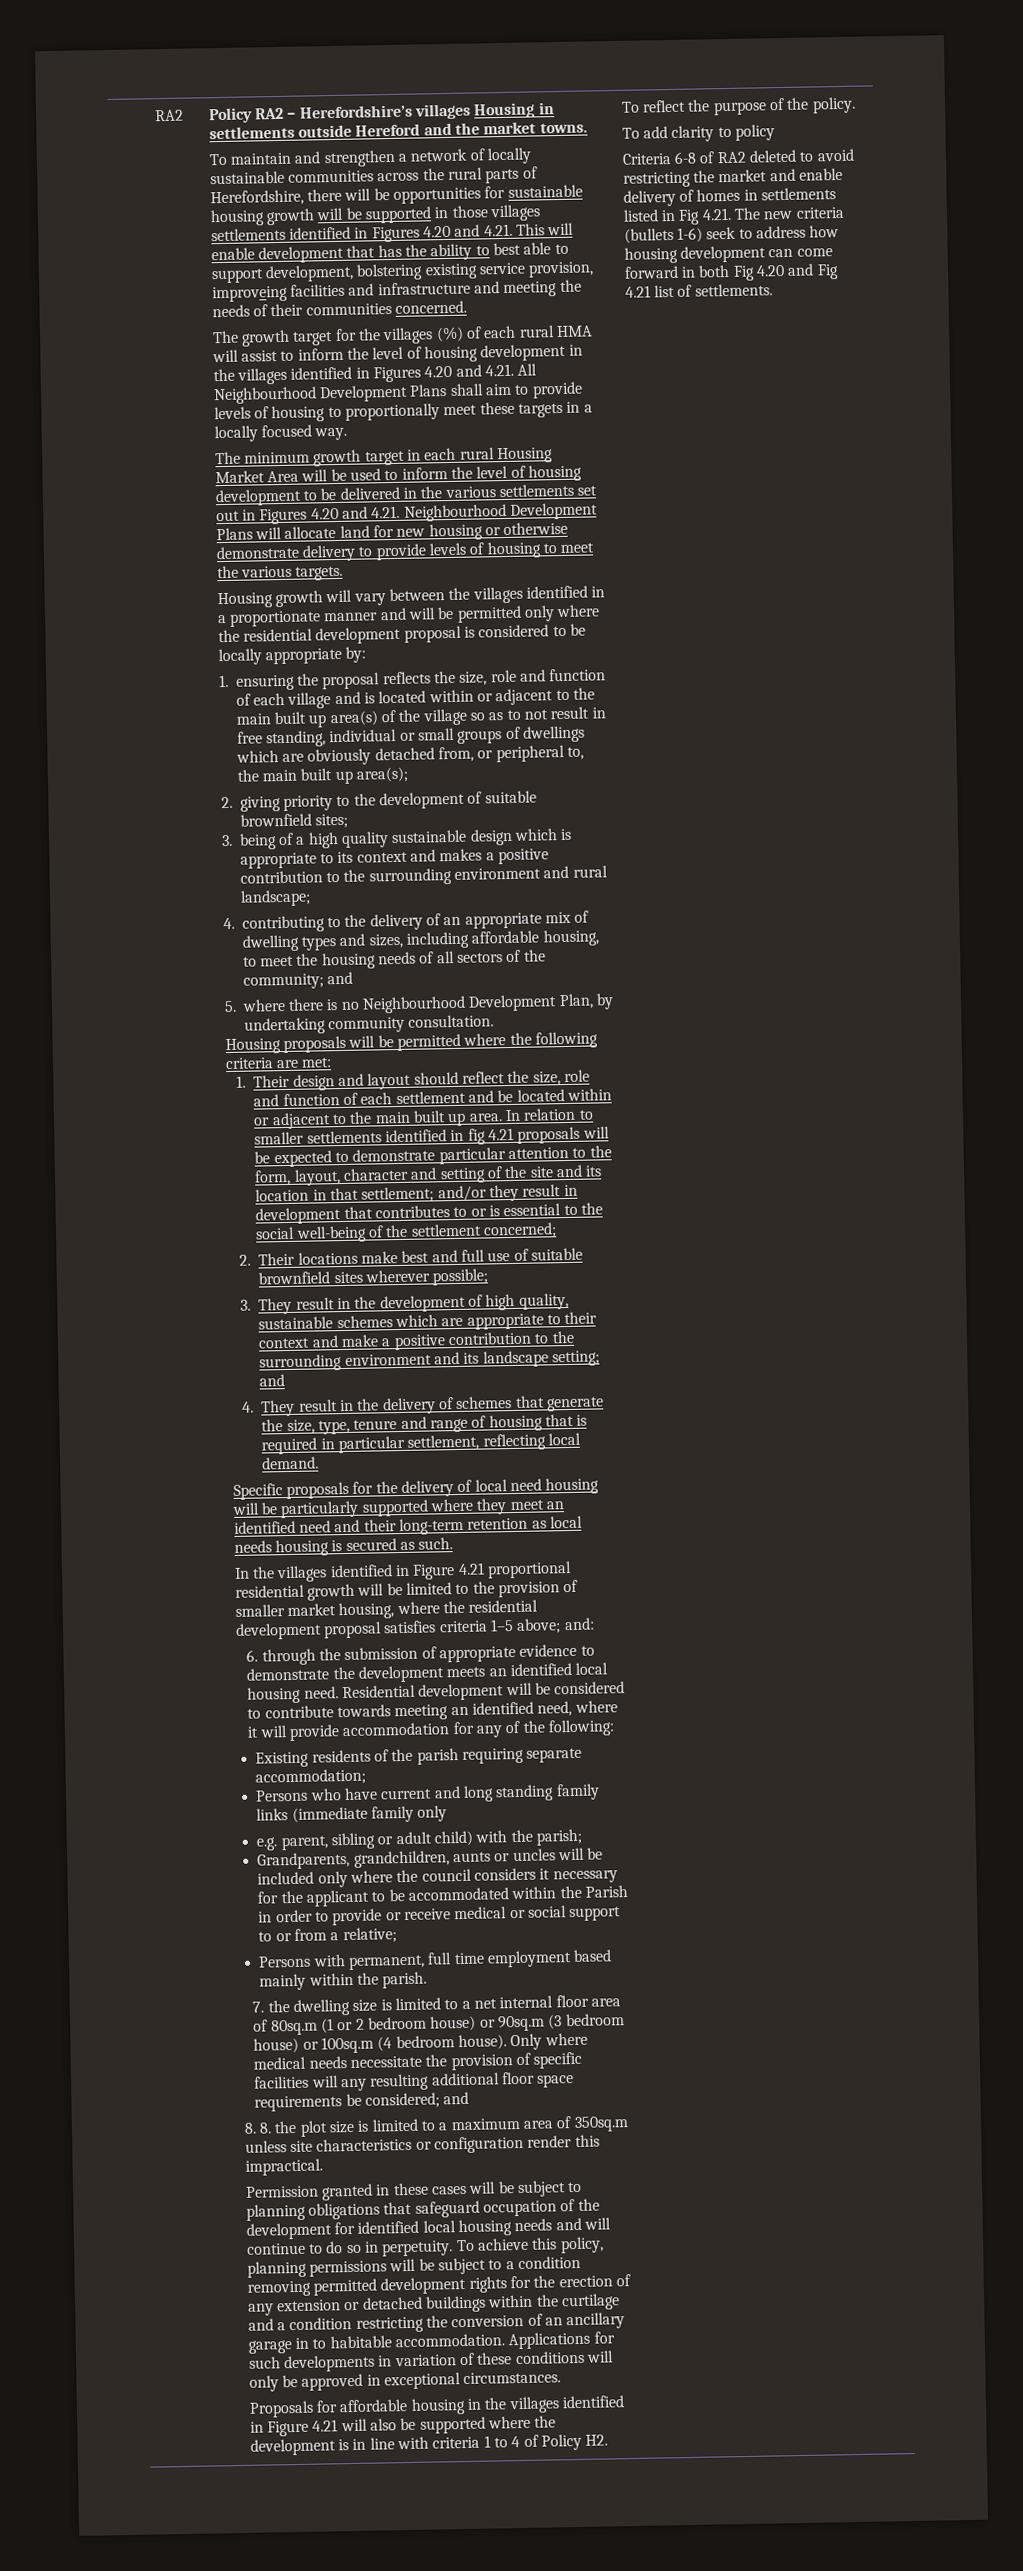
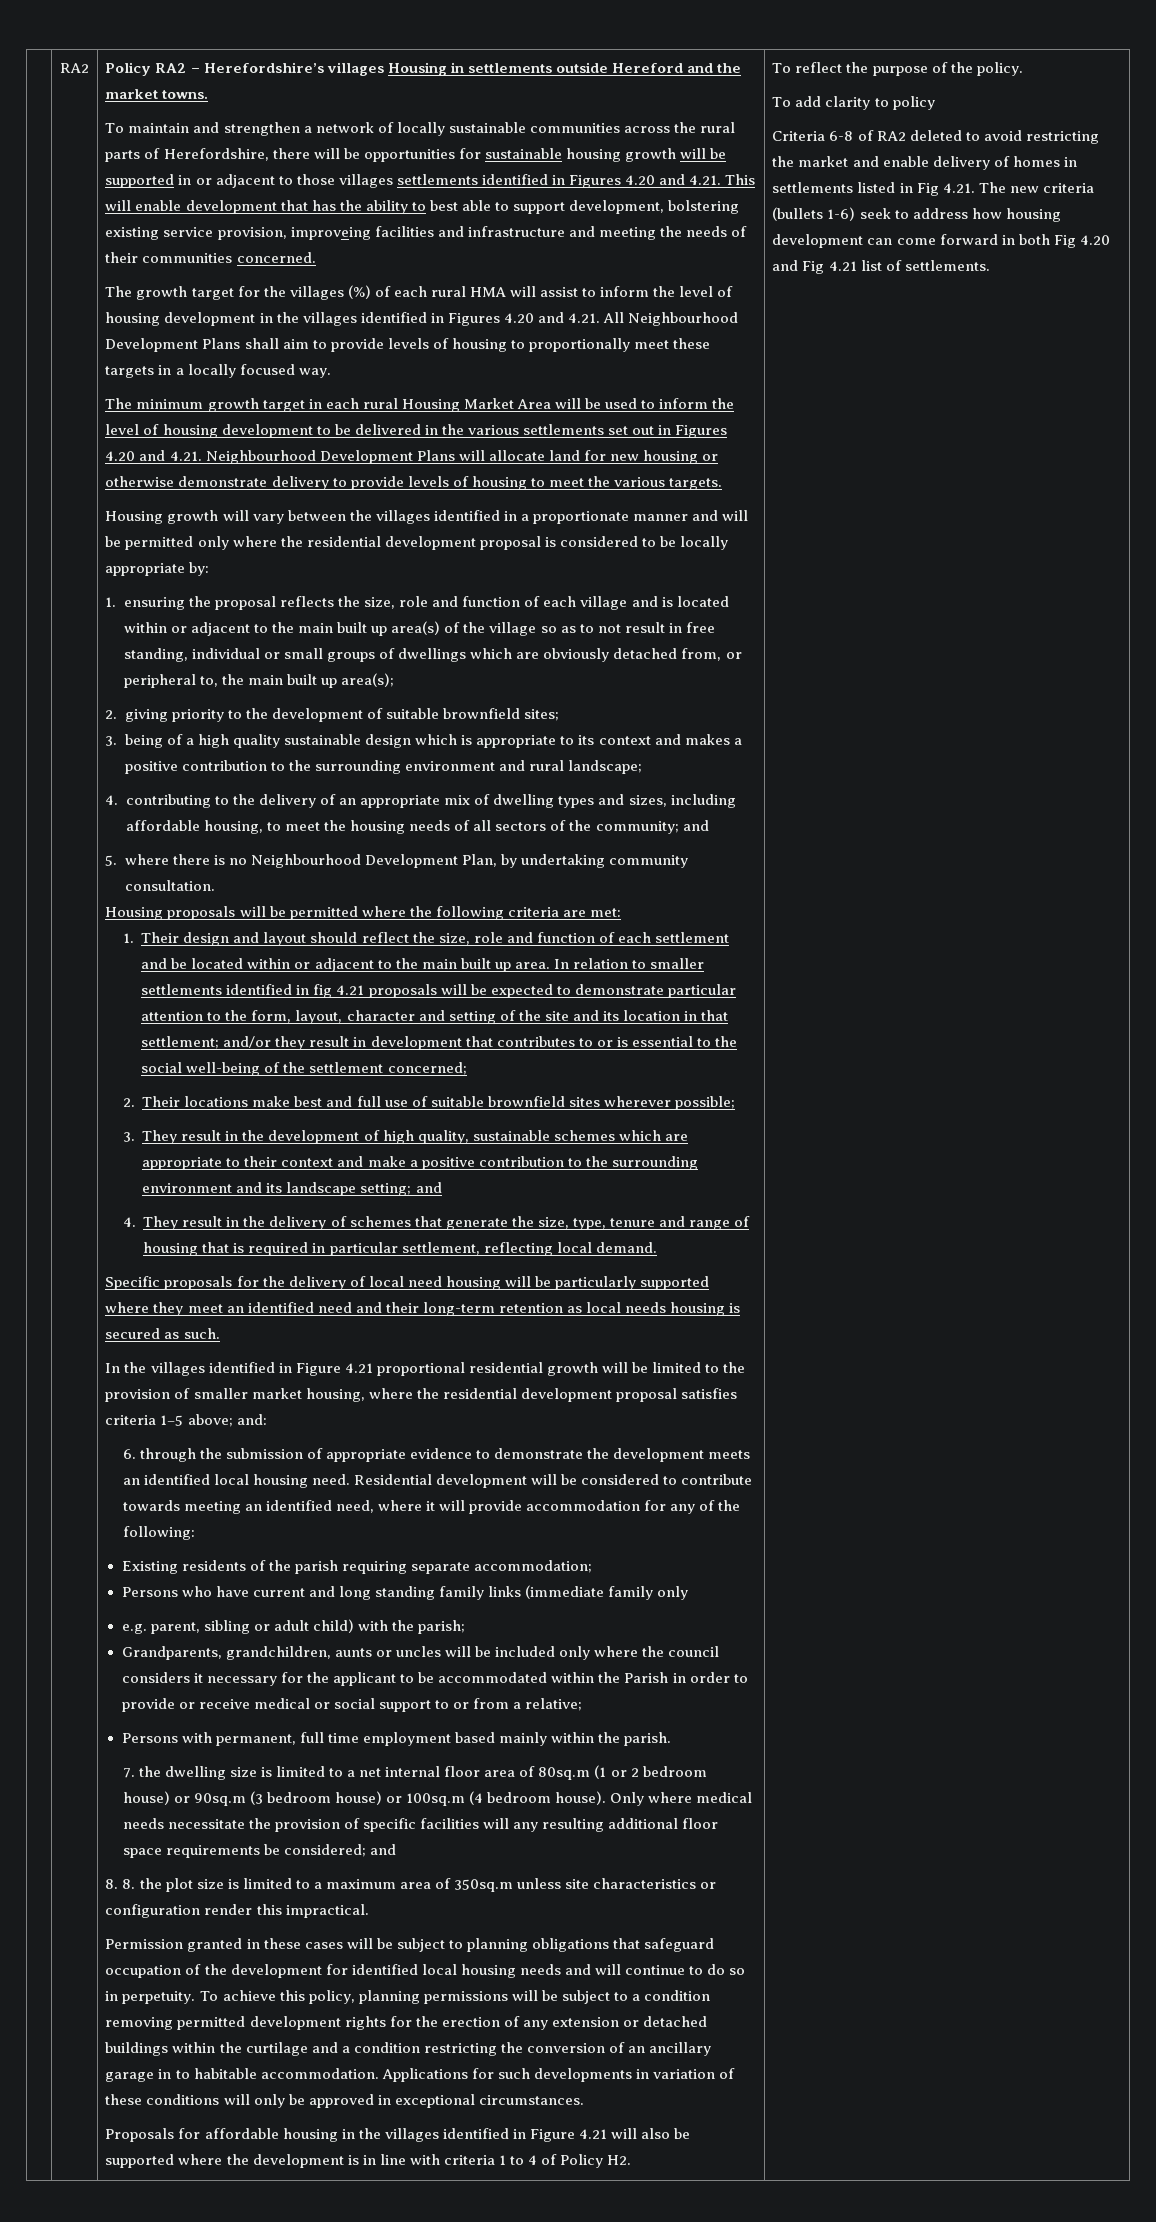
- To maintain and strengthen a network of locally sustainable communities across the rural parts of Herefordshire, there will be opportunities for sustainable housing growth will be supported in those villages settlements identified in Figures 4.20 and 4.21. This will enable development that has the ability to best able to support development, bolstering existing service provision, improveing facilities and infrastructure and meeting the needs of their communities concerned.
+ To maintain and strengthen a network of locally sustainable communities across the rural parts of Herefordshire, there will be opportunities for sustainable housing growth will be supported in or adjacent to those villages settlements identified in Figures 4.20 and 4.21. This will enable development that has the ability to best able to support development, bolstering existing service provision, improveing facilities and infrastructure and meeting the needs of their communities concerned.

